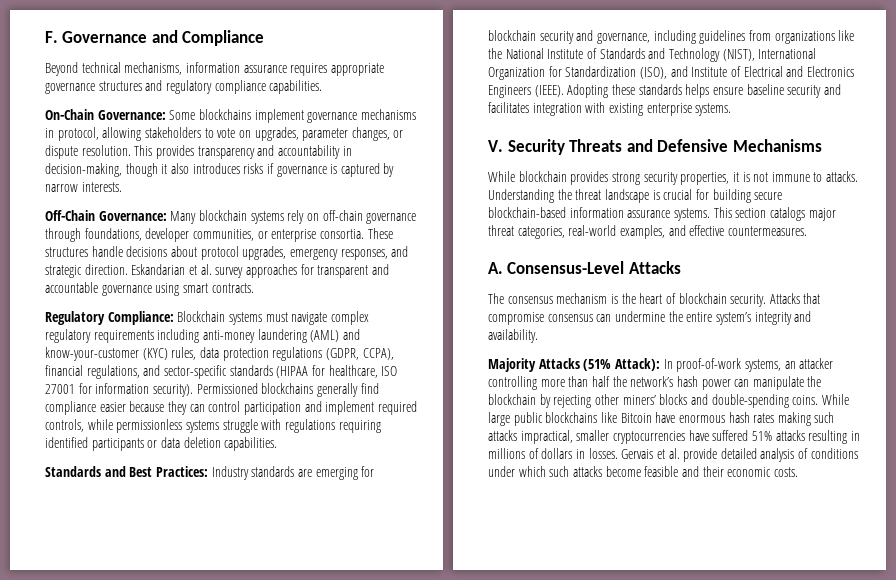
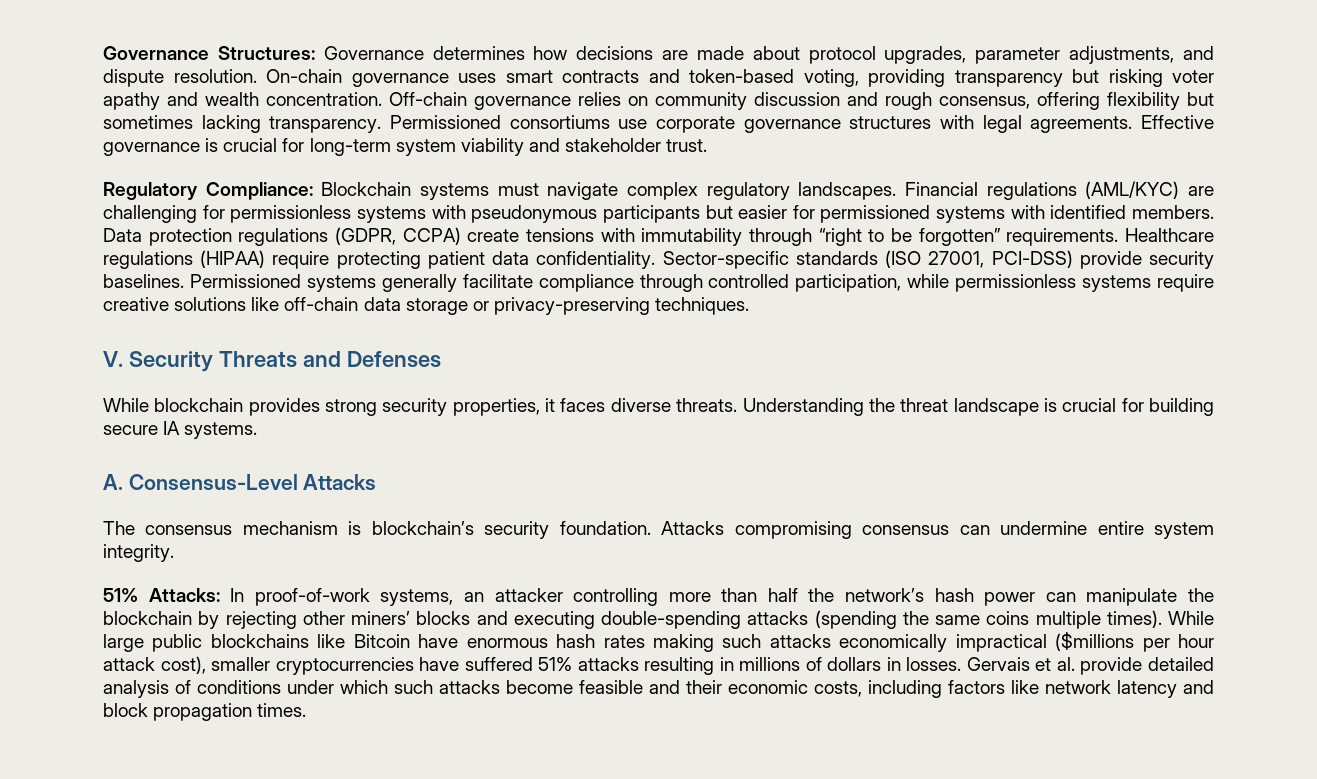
- F. Governance and Compliance
- Beyond technical mechanisms, information assurance requires appropriate governance structures and regulatory compliance capabilities.
- On-Chain Governance: Some blockchains implement governance mechanisms in protocol, allowing stakeholders to vote on upgrades, parameter changes, or dispute resolution. This provides transparency and accountability in decision-making, though it also introduces risks if governance is captured by narrow interests.
- Off-Chain Governance: Many blockchain systems rely on off-chain governance through foundations, developer communities, or enterprise consortia. These structures handle decisions about protocol upgrades, emergency responses, and strategic direction. Eskandarian et al. survey approaches for transparent and accountable governance using smart contracts.
+ Governance Structures: Governance determines how decisions are made about protocol upgrades, parameter adjustments, and dispute resolution. On-chain governance uses smart contracts and token-based voting, providing transparency but risking voter apathy and wealth concentration. Off-chain governance relies on community discussion and rough consensus, offering flexibility but sometimes lacking transparency. Permissioned consortiums use corporate governance structures with legal agreements. Effective governance is crucial for long-term system viability and stakeholder trust.
- Regulatory Compliance: Blockchain systems must navigate complex regulatory requirements including anti-money laundering (AML) and know-your-customer (KYC) rules, data protection regulations (GDPR, CCPA), financial regulations, and sector-specific standards (HIPAA for healthcare, ISO 27001 for information security). Permissioned blockchains generally find compliance easier because they can control participation and implement required controls, while permissionless systems struggle with regulations requiring identified participants or data deletion capabilities.
- Standards and Best Practices: Industry standards are emerging for blockchain security and governance, including guidelines from organizations like the National Institute of Standards and Technology (NIST), International Organization for Standardization (ISO), and Institute of Electrical and Electronics Engineers (IEEE). Adopting these standards helps ensure baseline security and facilitates integration with existing enterprise systems.
+ Regulatory Compliance: Blockchain systems must navigate complex regulatory landscapes. Financial regulations (AML/KYC) are challenging for permissionless systems with pseudonymous participants but easier for permissioned systems with identified members. Data protection regulations (GDPR, CCPA) create tensions with immutability through “right to be forgotten” requirements. Healthcare regulations (HIPAA) require protecting patient data confidentiality. Sector-specific standards (ISO 27001, PCI-DSS) provide security baselines. Permissioned systems generally facilitate compliance through controlled participation, while permissionless systems require creative solutions like off-chain data storage or privacy-preserving techniques.
- V. Security Threats and Defensive Mechanisms
+ V. Security Threats and Defenses
- While blockchain provides strong security properties, it is not immune to attacks.
+ While blockchain provides strong security properties, it faces diverse threats.
- Understanding the threat landscape is crucial for building secure blockchain-based information assurance systems. This section catalogs major threat categories, real-world examples, and effective countermeasures.
+ Understanding the threat landscape is crucial for building secure IA systems.
- The consensus mechanism is the heart of blockchain security. Attacks that compromise consensus can undermine the entire system’s integrity and availability.
- Majority Attacks (51% Attack): In proof-of-work systems, an attacker controlling more than half the network’s hash power can manipulate the blockchain by rejecting other miners’ blocks and double-spending coins.
+ The consensus mechanism is blockchain’s security foundation. Attacks compromising consensus can undermine entire system integrity.
+ 51% Attacks: In proof-of-work systems, an attacker controlling more than half the network’s hash power can manipulate the blockchain by rejecting other miners’ blocks and executing double-spending attacks (spending the same coins multiple times).
- While large public blockchains like Bitcoin have enormous hash rates making such attacks impractical, smaller cryptocurrencies have suffered 51% attacks resulting in millions of dollars in losses.
+ While large public blockchains like Bitcoin have enormous hash rates making such attacks economically impractical ($millions per hour attack cost), smaller cryptocurrencies have suffered 51% attacks resulting in millions of dollars in losses.
- Gervais et al. provide detailed analysis of conditions under which such attacks become feasible and their economic costs.
+ Gervais et al. provide detailed analysis of conditions under which such attacks become feasible and their economic costs, including factors like network latency and block propagation times.

